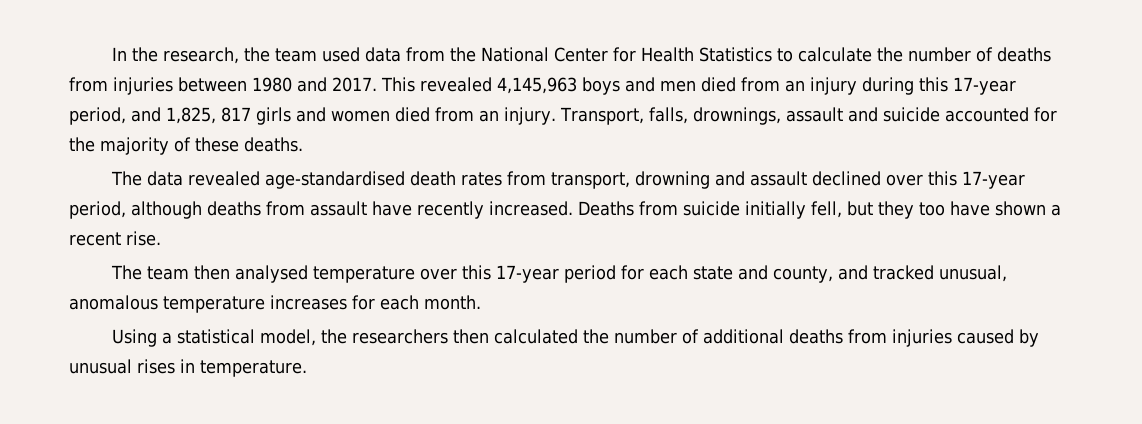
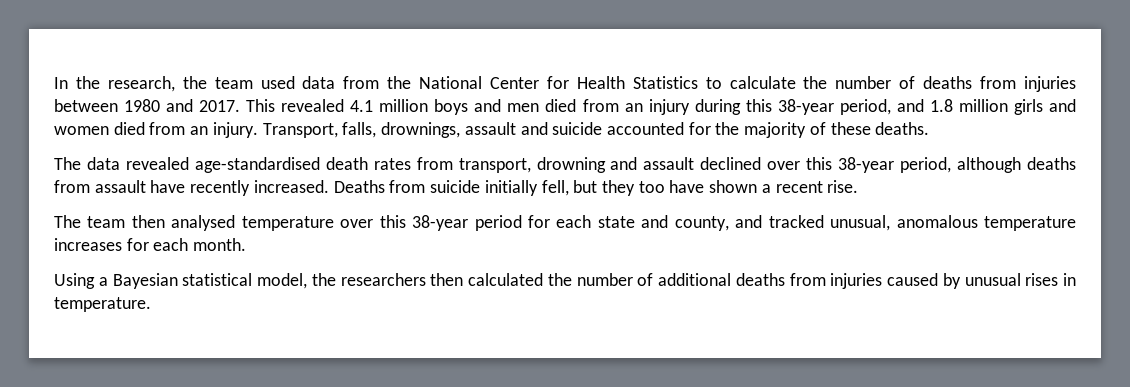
- This revealed 4,145,963 boys and men died from an injury during this 17-year period, and 1,825, 817 girls and women died from an injury.
+ This revealed 4.1 million boys and men died from an injury during this 38-year period, and 1.8 million girls and women died from an injury.
- The data revealed age-standardised death rates from transport, drowning and assault declined over this 17-year period, although deaths from assault have recently increased.
+ The data revealed age-standardised death rates from transport, drowning and assault declined over this 38-year period, although deaths from assault have recently increased.
- The team then analysed temperature over this 17-year period for each state and county, and tracked unusual, anomalous temperature increases for each month.
+ The team then analysed temperature over this 38-year period for each state and county, and tracked unusual, anomalous temperature increases for each month.
- Using a statistical model, the researchers then calculated the number of additional deaths from injuries caused by unusual rises in temperature.
+ Using a Bayesian statistical model, the researchers then calculated the number of additional deaths from injuries caused by unusual rises in temperature.

